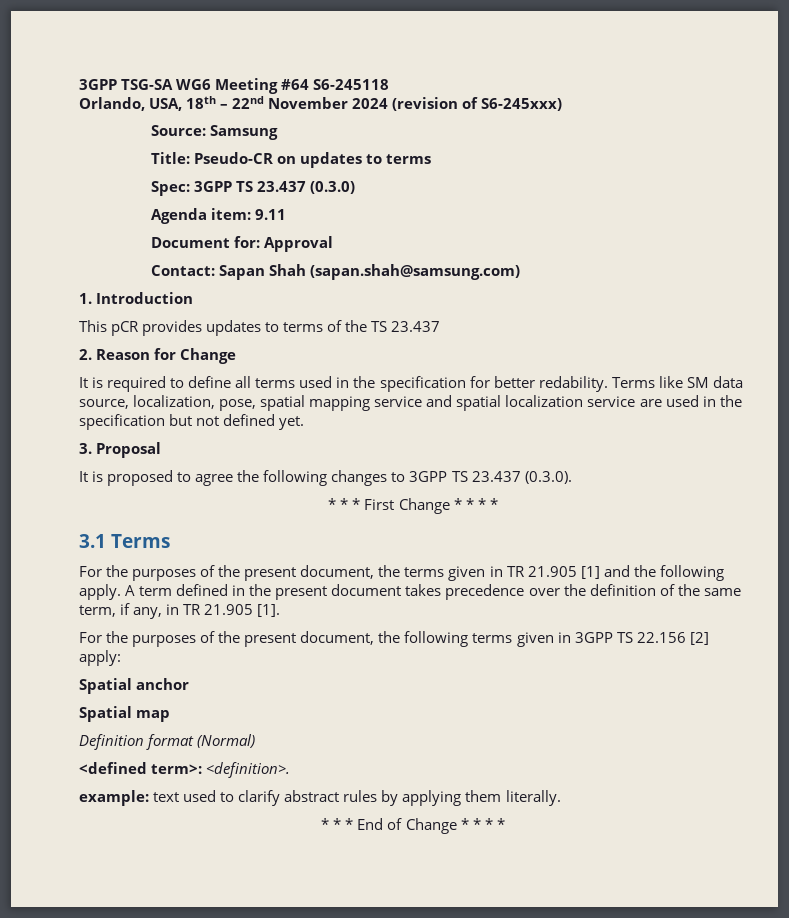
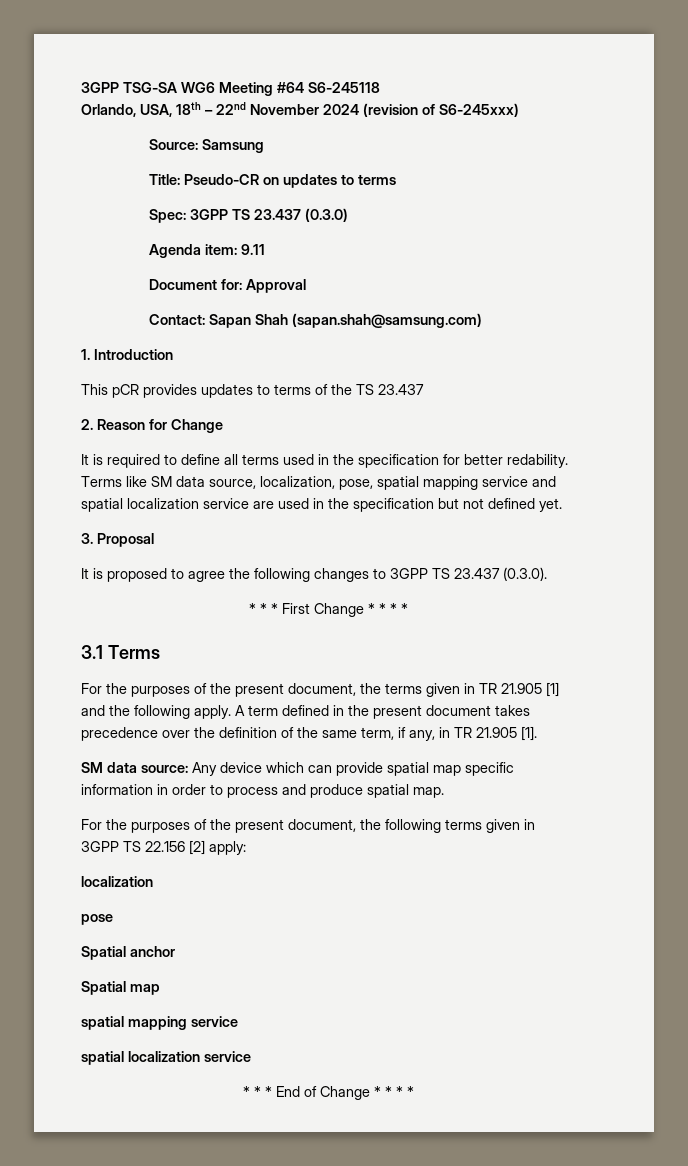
+ SM data source: Any device which can provide spatial map specific information in order to process and produce spatial map.
  For the purposes of the present document, the following terms given in 3GPP TS 22.156 [2] apply:
+ localization
+ pose
  Spatial map
- Definition format (Normal)
- <defined term>: <definition>.
- example: text used to clarify abstract rules by applying them literally.
+ spatial mapping service
+ spatial localization service

